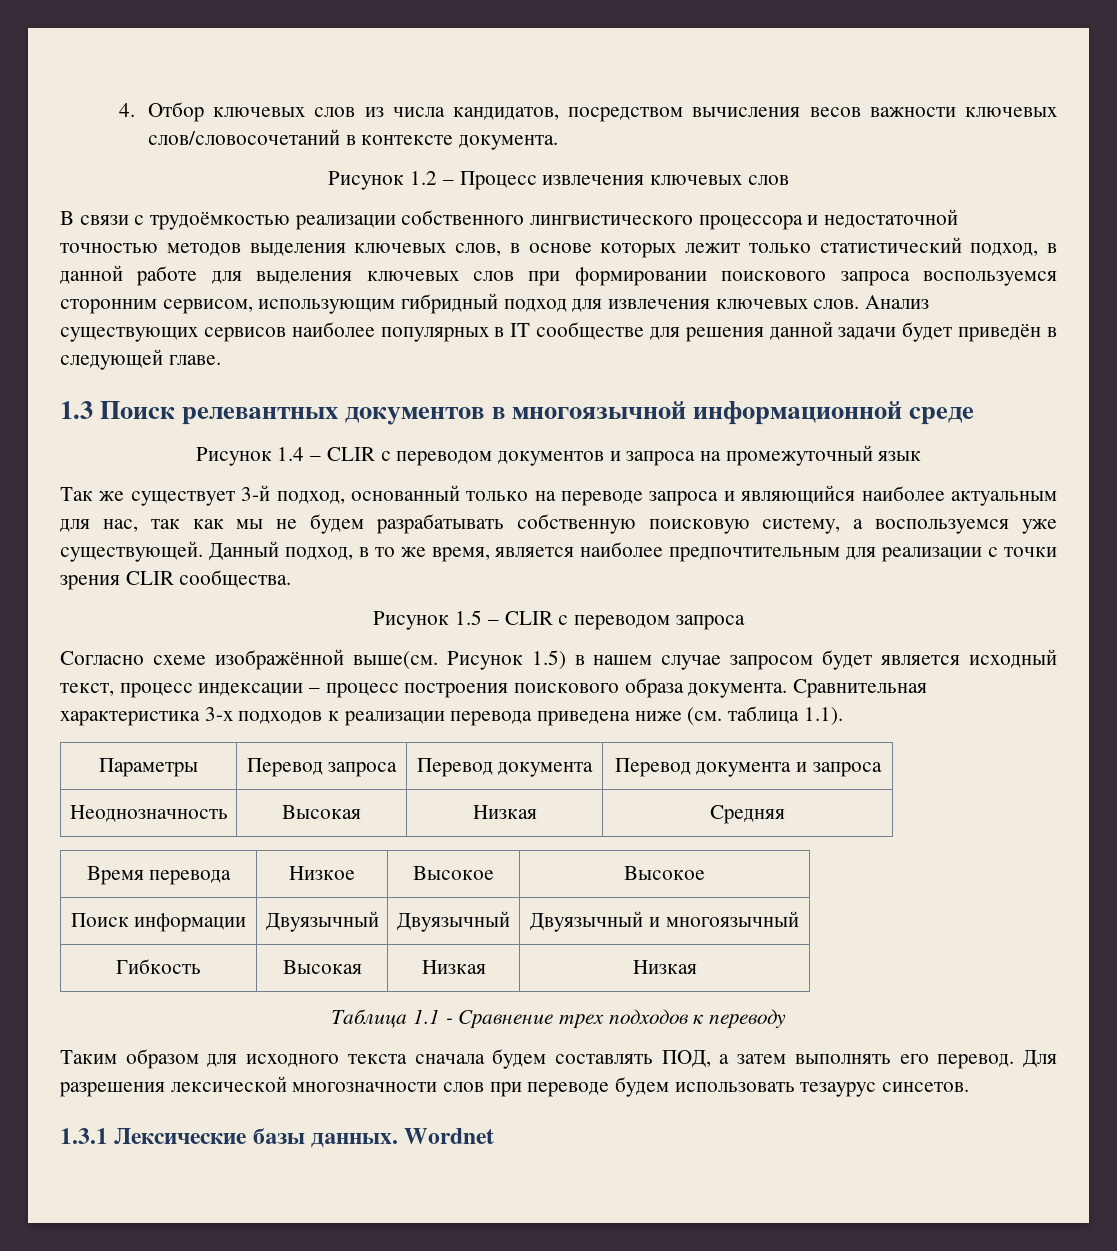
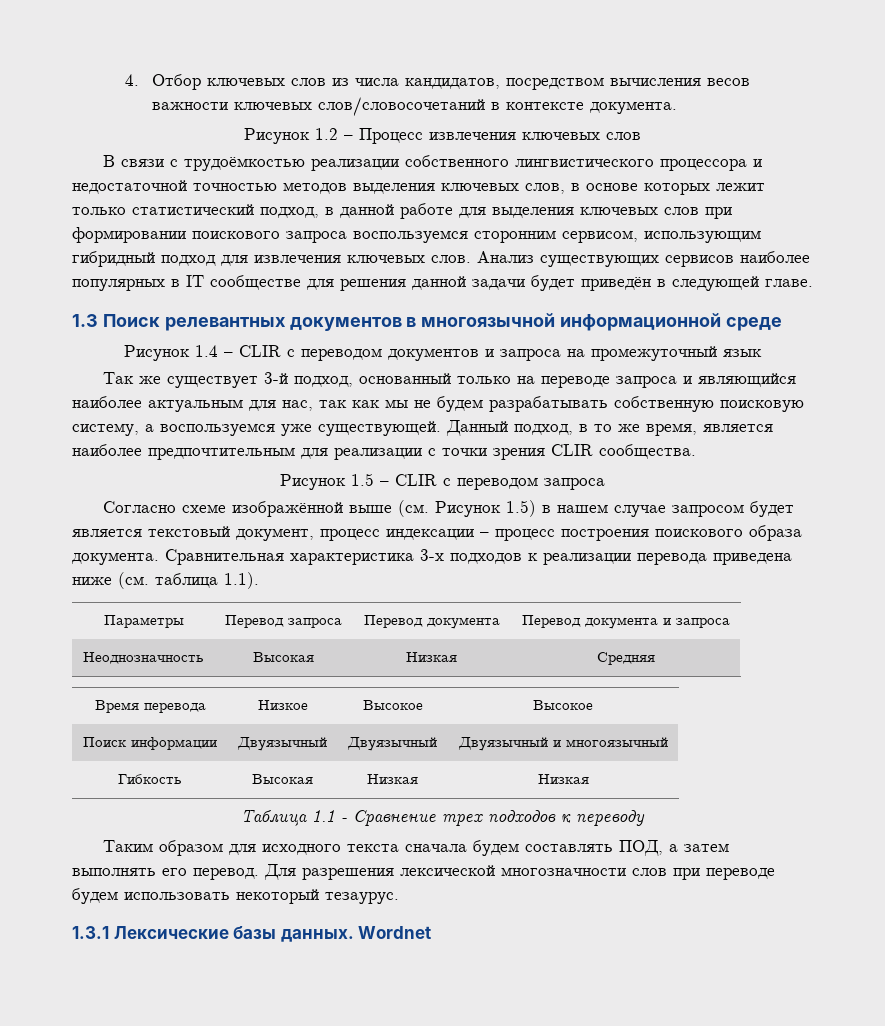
- Согласно схеме изображённой выше(см. Рисунок 1.5) в нашем случае запросом будет является исходный текст, процесс индексации – процесс построения поискового образа документа.
+ Согласно схеме изображённой выше (см. Рисунок 1.5) в нашем случае запросом будет является текстовый документ, процесс индексации – процесс построения поискового образа документа.
- Для разрешения лексической многозначности слов при переводе будем использовать тезаурус синсетов.
+ Для разрешения лексической многозначности слов при переводе будем использовать некоторый тезаурус.

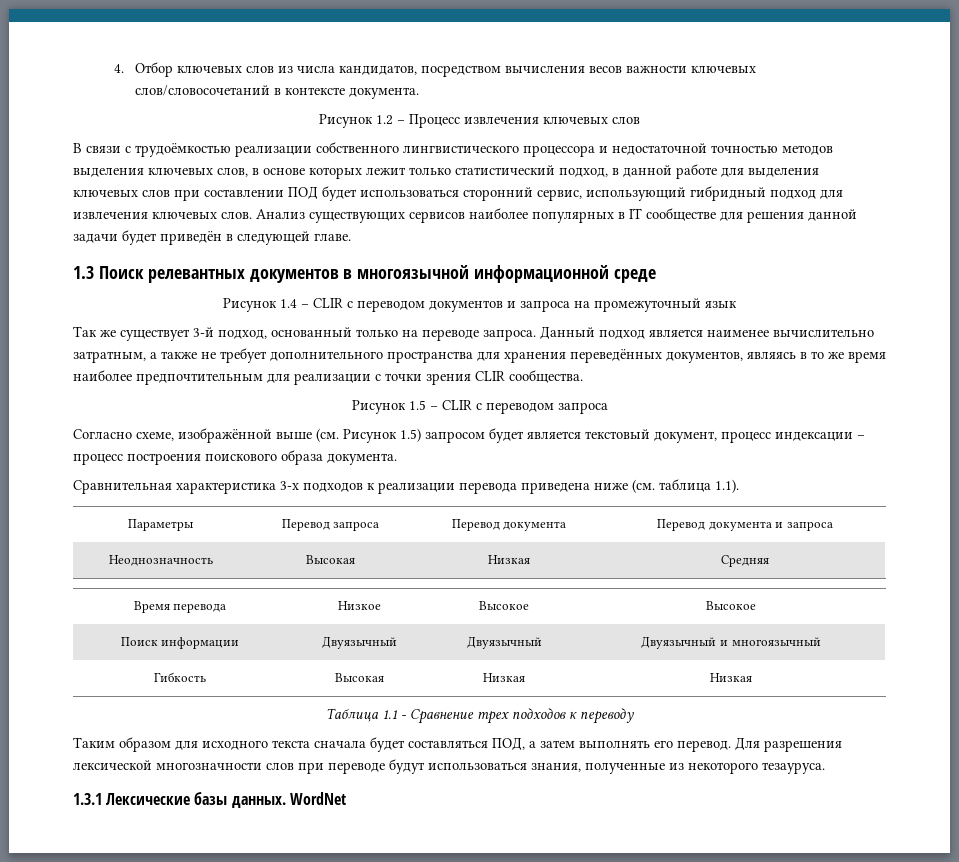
- В связи с трудоёмкостью реализации собственного лингвистического процессора и недостаточной точностью методов выделения ключевых слов, в основе которых лежит только статистический подход, в данной работе для выделения ключевых слов при формировании поискового запроса воспользуемся сторонним сервисом, использующим гибридный подход для извлечения ключевых слов.
+ В связи с трудоёмкостью реализации собственного лингвистического процессора и недостаточной точностью методов выделения ключевых слов, в основе которых лежит только статистический подход, в данной работе для выделения ключевых слов при составлении ПОД будет использоваться сторонний сервис, использующий гибридный подход для извлечения ключевых слов.
- Так же существует 3-й подход, основанный только на переводе запроса и являющийся наиболее актуальным для нас, так как мы не будем разрабатывать собственную поисковую систему, а воспользуемся уже существующей. Данный подход, в то же время, является наиболее предпочтительным для реализации с точки зрения CLIR сообщества.
+ Так же существует 3-й подход, основанный только на переводе запроса. Данный подход является наименее вычислительно затратным, а также не требует дополнительного пространства для хранения переведённых документов, являясь в то же время наиболее предпочтительным для реализации с точки зрения CLIR сообщества.
- Согласно схеме изображённой выше (см. Рисунок 1.5) в нашем случае запросом будет является текстовый документ, процесс индексации – процесс построения поискового образа документа. Сравнительная характеристика 3-х подходов к реализации перевода приведена ниже (см. таблица 1.1).
+ Согласно схеме, изображённой выше (см. Рисунок 1.5) запросом будет является текстовый документ, процесс индексации – процесс построения поискового образа документа.
+ Сравнительная характеристика 3-х подходов к реализации перевода приведена ниже (см. таблица 1.1).
- Таким образом для исходного текста сначала будем составлять ПОД, а затем выполнять его перевод.
+ Таким образом для исходного текста сначала будет составляться ПОД, а затем выполнять его перевод.
- Для разрешения лексической многозначности слов при переводе будем использовать некоторый тезаурус.
+ Для разрешения лексической многозначности слов при переводе будут использоваться знания, полученные из некоторого тезауруса.
- Wordnet
+ WordNet

